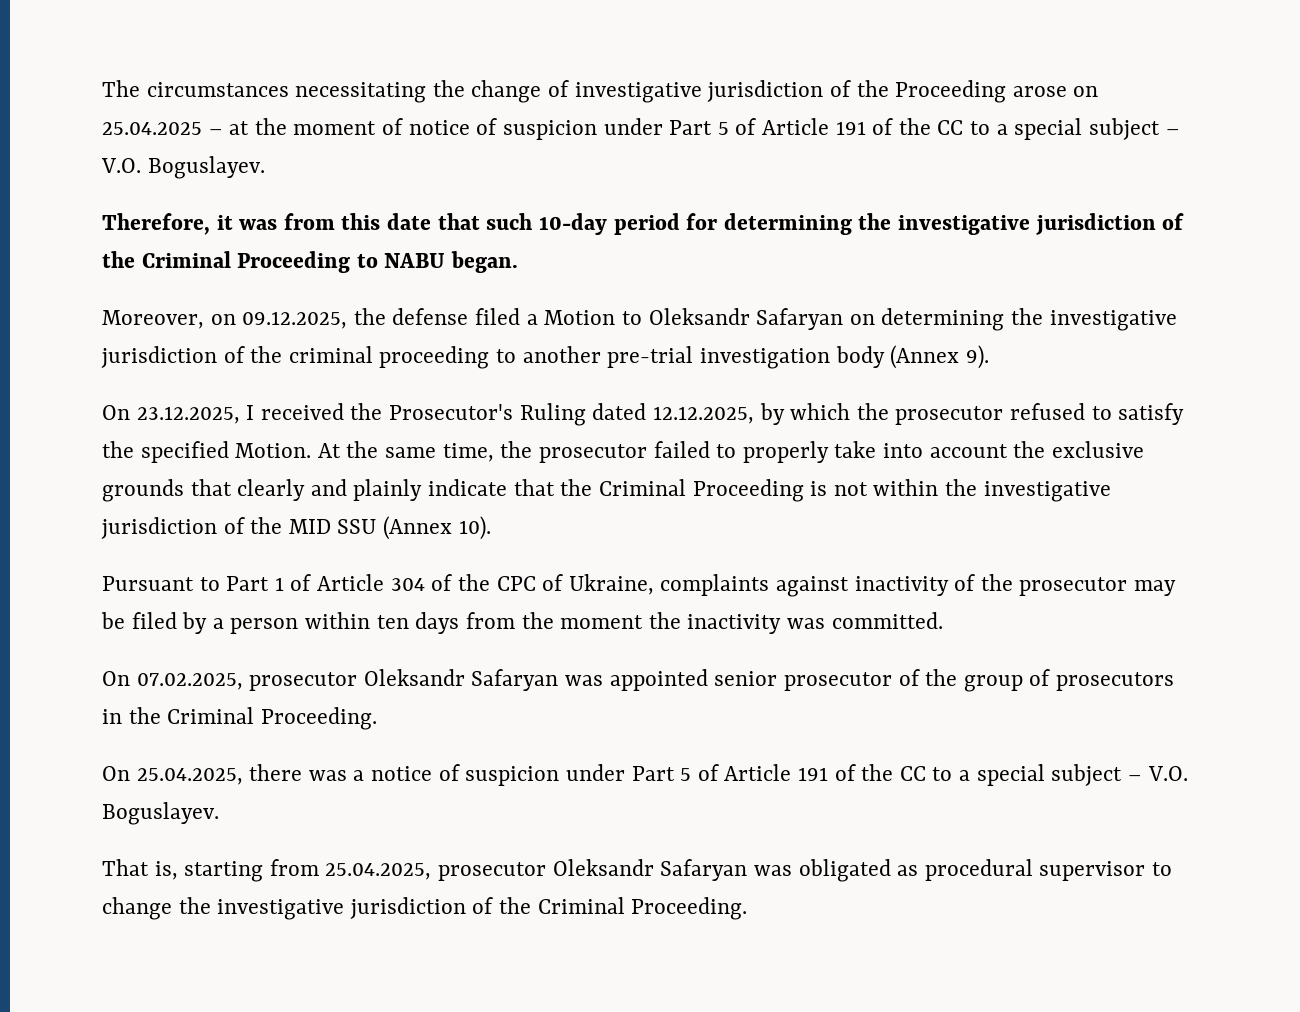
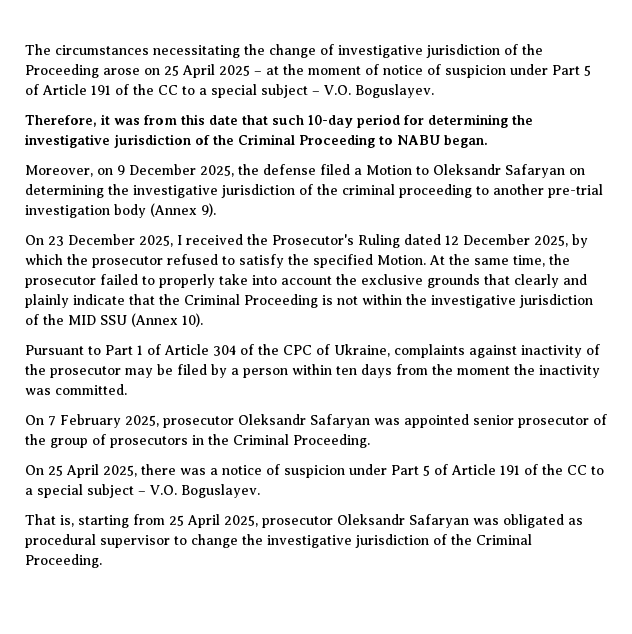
- The circumstances necessitating the change of investigative jurisdiction of the Proceeding arose on 25.04.2025 – at the moment of notice of suspicion under Part 5 of Article 191 of the CC to a special subject – V.O. Boguslayev.
+ The circumstances necessitating the change of investigative jurisdiction of the Proceeding arose on 25 April 2025 – at the moment of notice of suspicion under Part 5 of Article 191 of the CC to a special subject – V.O. Boguslayev.
- Moreover, on 09.12.2025, the defense filed a Motion to Oleksandr Safaryan on determining the investigative jurisdiction of the criminal proceeding to another pre-trial investigation body (Annex 9).
+ Moreover, on 9 December 2025, the defense filed a Motion to Oleksandr Safaryan on determining the investigative jurisdiction of the criminal proceeding to another pre-trial investigation body (Annex 9).
- On 23.12.2025, I received the Prosecutor's Ruling dated 12.12.2025, by which the prosecutor refused to satisfy the specified Motion.
+ On 23 December 2025, I received the Prosecutor's Ruling dated 12 December 2025, by which the prosecutor refused to satisfy the specified Motion.
- On 07.02.2025, prosecutor Oleksandr Safaryan was appointed senior prosecutor of the group of prosecutors in the Criminal Proceeding.
+ On 7 February 2025, prosecutor Oleksandr Safaryan was appointed senior prosecutor of the group of prosecutors in the Criminal Proceeding.
- On 25.04.2025, there was a notice of suspicion under Part 5 of Article 191 of the CC to a special subject – V.O. Boguslayev.
+ On 25 April 2025, there was a notice of suspicion under Part 5 of Article 191 of the CC to a special subject – V.O. Boguslayev.
- That is, starting from 25.04.2025, prosecutor Oleksandr Safaryan was obligated as procedural supervisor to change the investigative jurisdiction of the Criminal Proceeding.
+ That is, starting from 25 April 2025, prosecutor Oleksandr Safaryan was obligated as procedural supervisor to change the investigative jurisdiction of the Criminal Proceeding.

